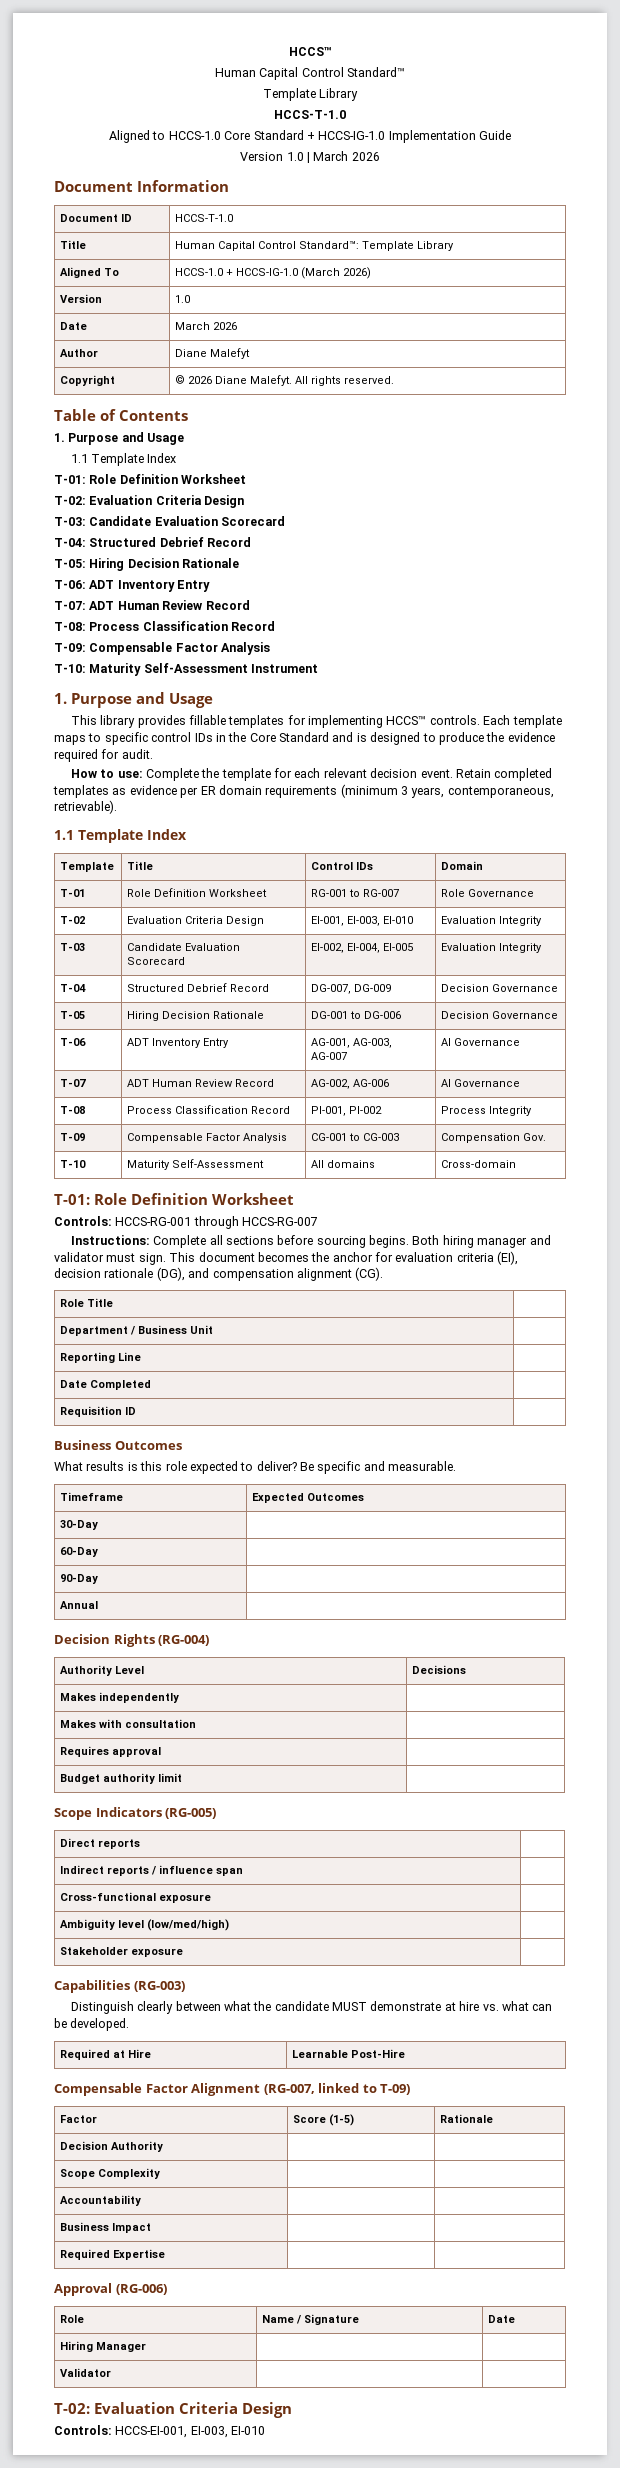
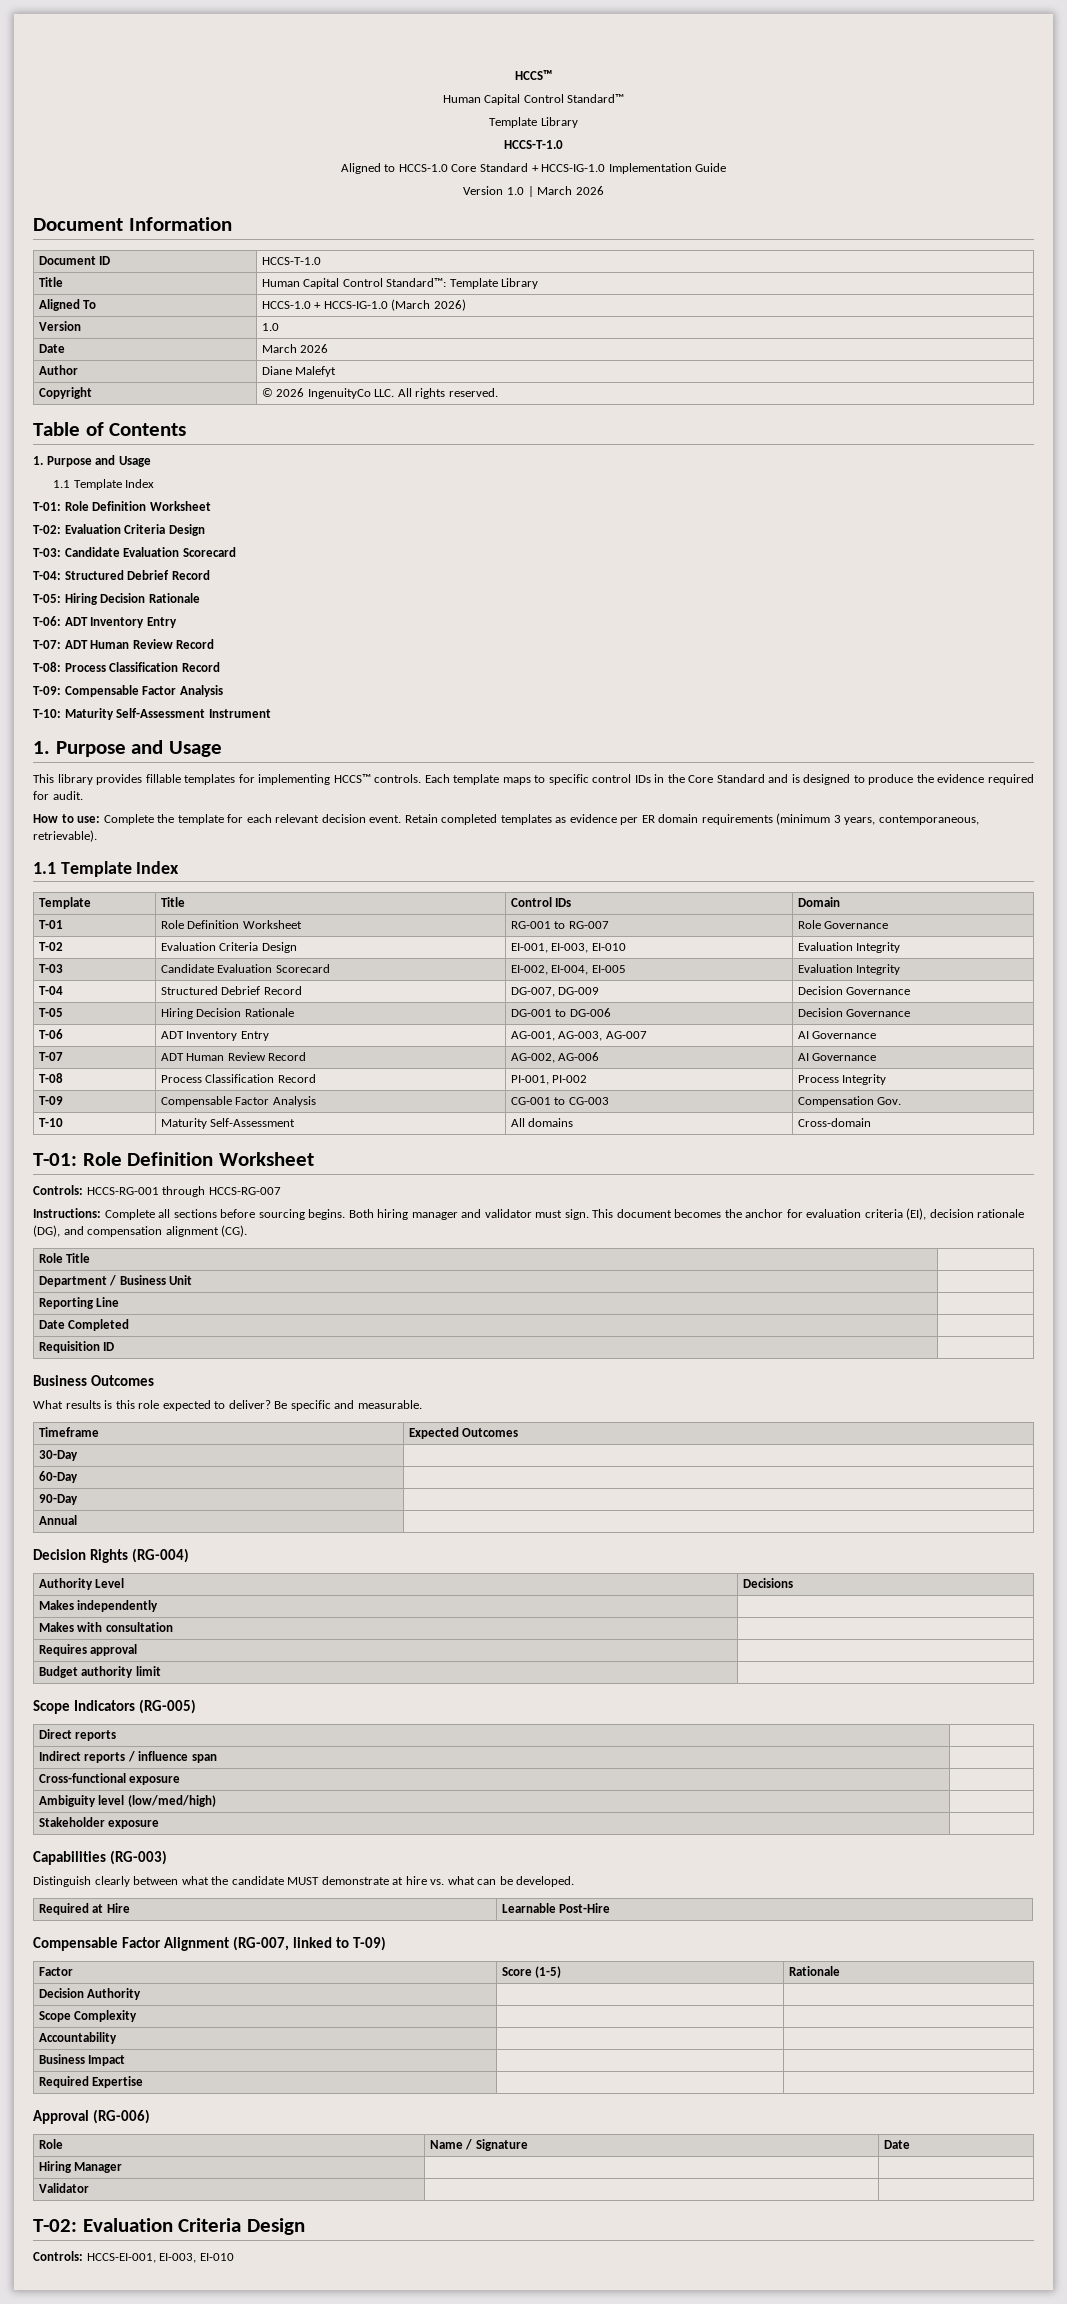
- Copyright | © 2026 Diane Malefyt. All rights reserved.
+ Copyright | © 2026 IngenuityCo LLC. All rights reserved.

